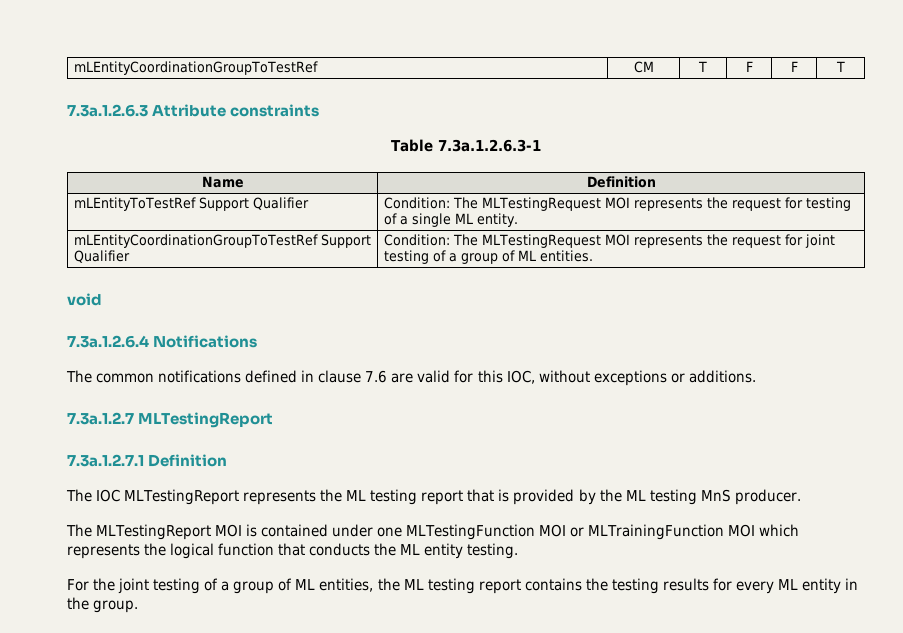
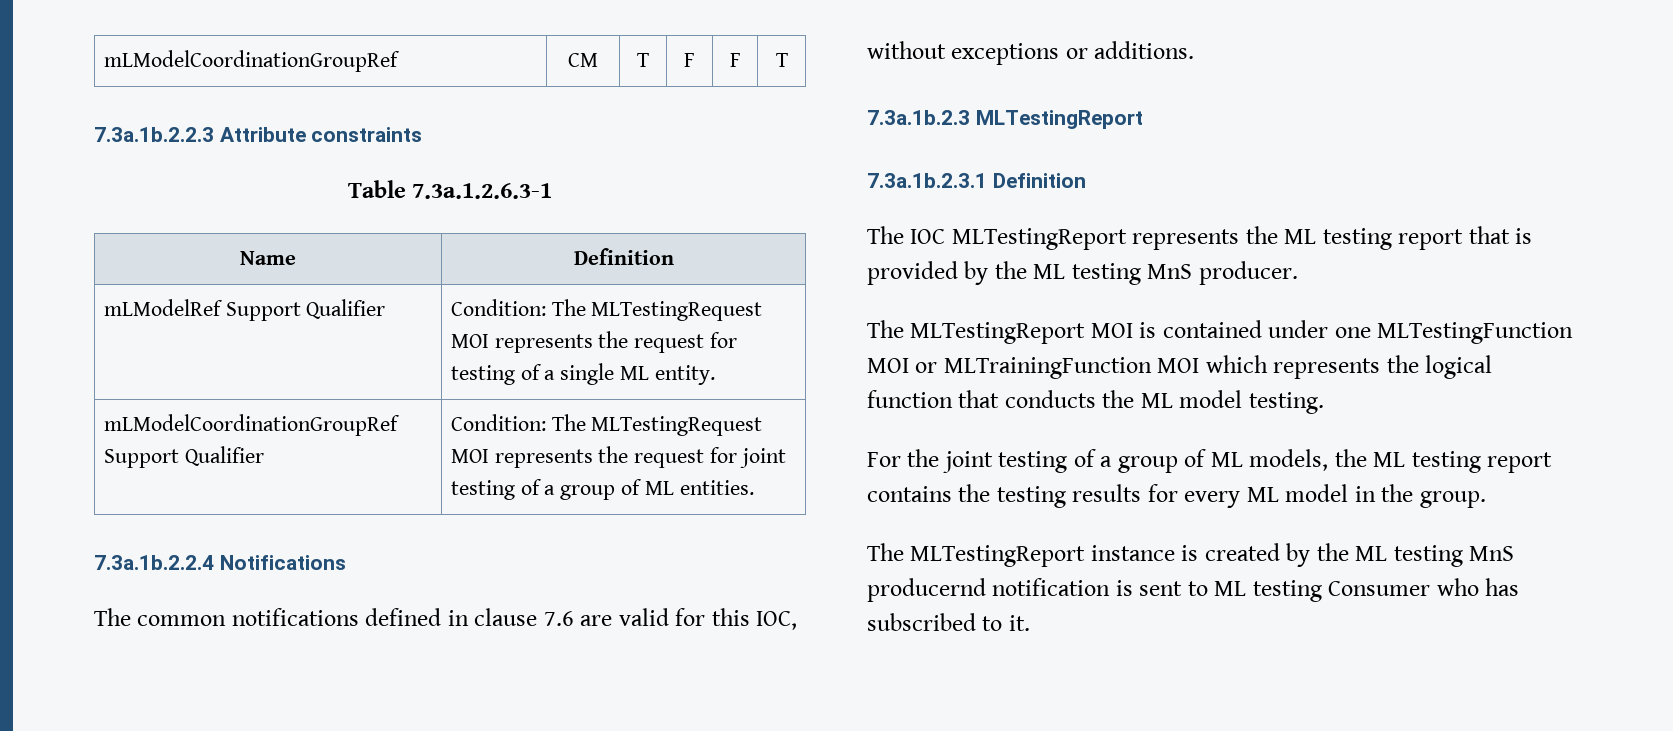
- mLEntityCoordinationGroupToTestRef | CM | T | F | F | T
+ mLModelCoordinationGroupRef | CM | T | F | F | T
- 7.3a.1.2.6.3 Attribute constraints
+ 7.3a.1b.2.2.3 Attribute constraints
- mLEntityToTestRef Support Qualifier | Condition: The MLTestingRequest MOI represents the request for testing of a single ML entity.
+ mLModelRef Support Qualifier | Condition: The MLTestingRequest MOI represents the request for testing of a single ML entity.
- mLEntityCoordinationGroupToTestRef Support Qualifier | Condition: The MLTestingRequest MOI represents the request for joint testing of a group of ML entities.
+ mLModelCoordinationGroupRef Support Qualifier | Condition: The MLTestingRequest MOI represents the request for joint testing of a group of ML entities.
- void
- 7.3a.1.2.6.4 Notifications
+ 7.3a.1b.2.2.4 Notifications
- 7.3a.1.2.7 MLTestingReport
+ 7.3a.1b.2.3 MLTestingReport
- 7.3a.1.2.7.1 Definition
+ 7.3a.1b.2.3.1 Definition
- The MLTestingReport MOI is contained under one MLTestingFunction MOI or MLTrainingFunction MOI which represents the logical function that conducts the ML entity testing.
+ The MLTestingReport MOI is contained under one MLTestingFunction MOI or MLTrainingFunction MOI which represents the logical function that conducts the ML model testing.
- For the joint testing of a group of ML entities, the ML testing report contains the testing results for every ML entity in the group.
+ For the joint testing of a group of ML models, the ML testing report contains the testing results for every ML model in the group.
+ The MLTestingReport instance is created by the ML testing MnS producernd notification is sent to ML testing Consumer who has subscribed to it.

